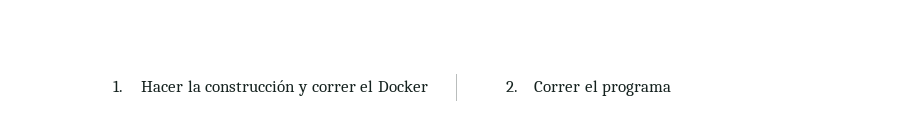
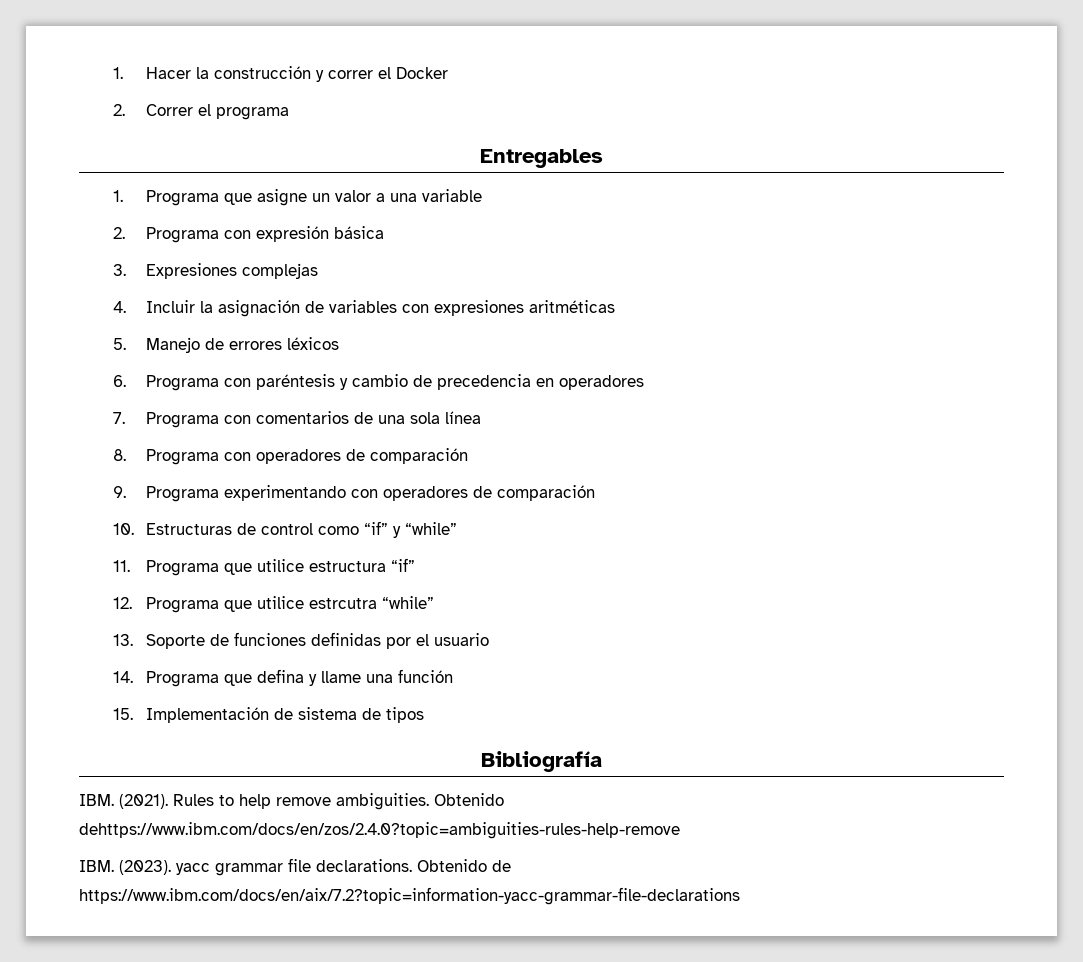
+ Entregables
+ 1. Programa que asigne un valor a una variable
+ 2. Programa con expresión básica
+ 3. Expresiones complejas
+ 4. Incluir la asignación de variables con expresiones aritméticas
+ 5. Manejo de errores léxicos
+ 6. Programa con paréntesis y cambio de precedencia en operadores
+ 7. Programa con comentarios de una sola línea
+ 8. Programa con operadores de comparación
+ 9. Programa experimentando con operadores de comparación
+ 10. Estructuras de control como “if” y “while”
+ 11. Programa que utilice estructura “if”
+ 12. Programa que utilice estrcutra “while”
+ 13. Soporte de funciones definidas por el usuario
+ 14. Programa que defina y llame una función
+ 15. Implementación de sistema de tipos
+ Bibliografía
+ IBM. (2021). Rules to help remove ambiguities. Obtenido dehttps://www.ibm.com/docs/en/zos/2.4.0?topic=ambiguities-rules-help-remove
+ IBM. (2023). yacc grammar file declarations. Obtenido de https://www.ibm.com/docs/en/aix/7.2?topic=information-yacc-grammar-file-declarations

